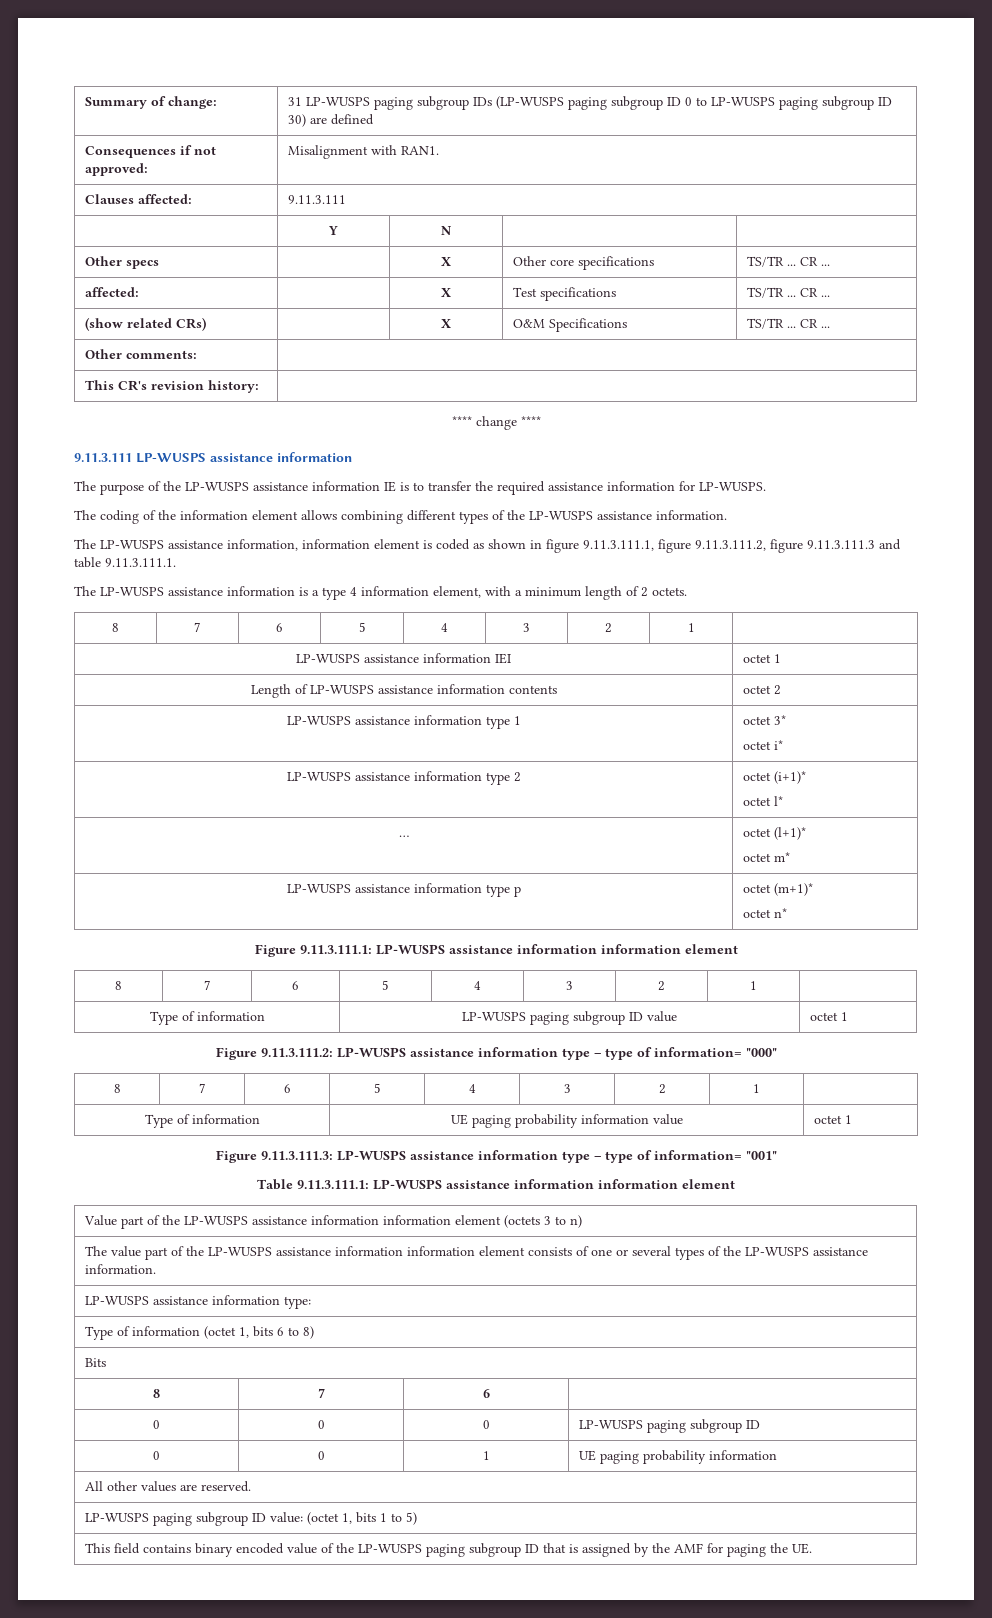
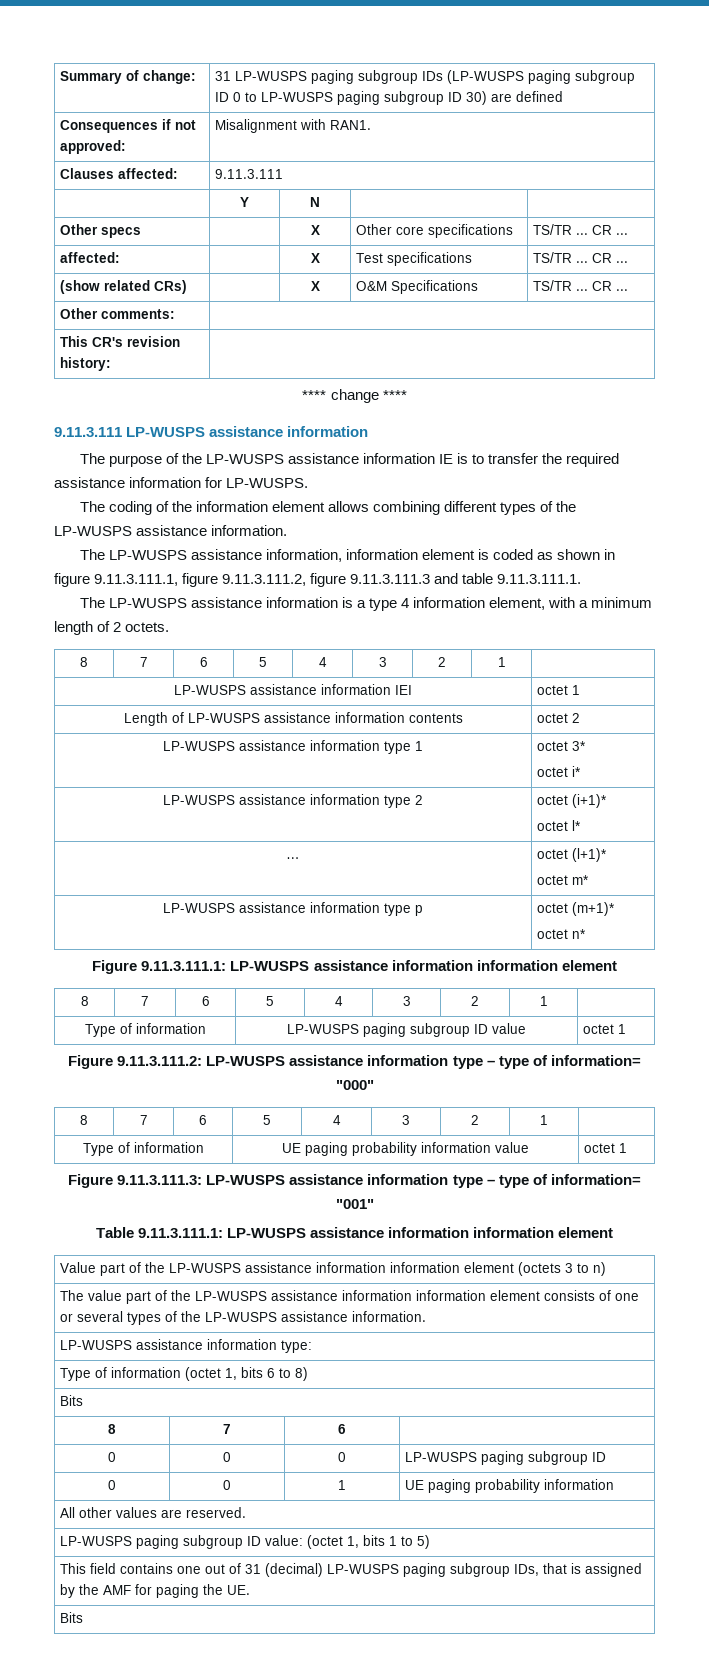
- This field contains binary encoded value of the LP-WUSPS paging subgroup ID that is assigned by the AMF for paging the UE.
+ This field contains one out of 31 (decimal) LP-WUSPS paging subgroup IDs, that is assigned by the AMF for paging the UE.
+ Bits

